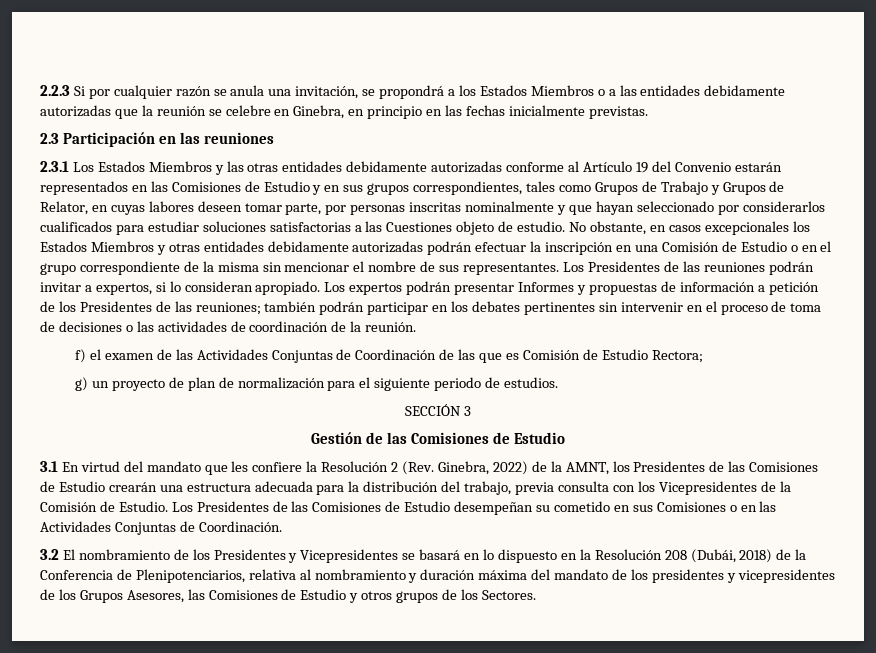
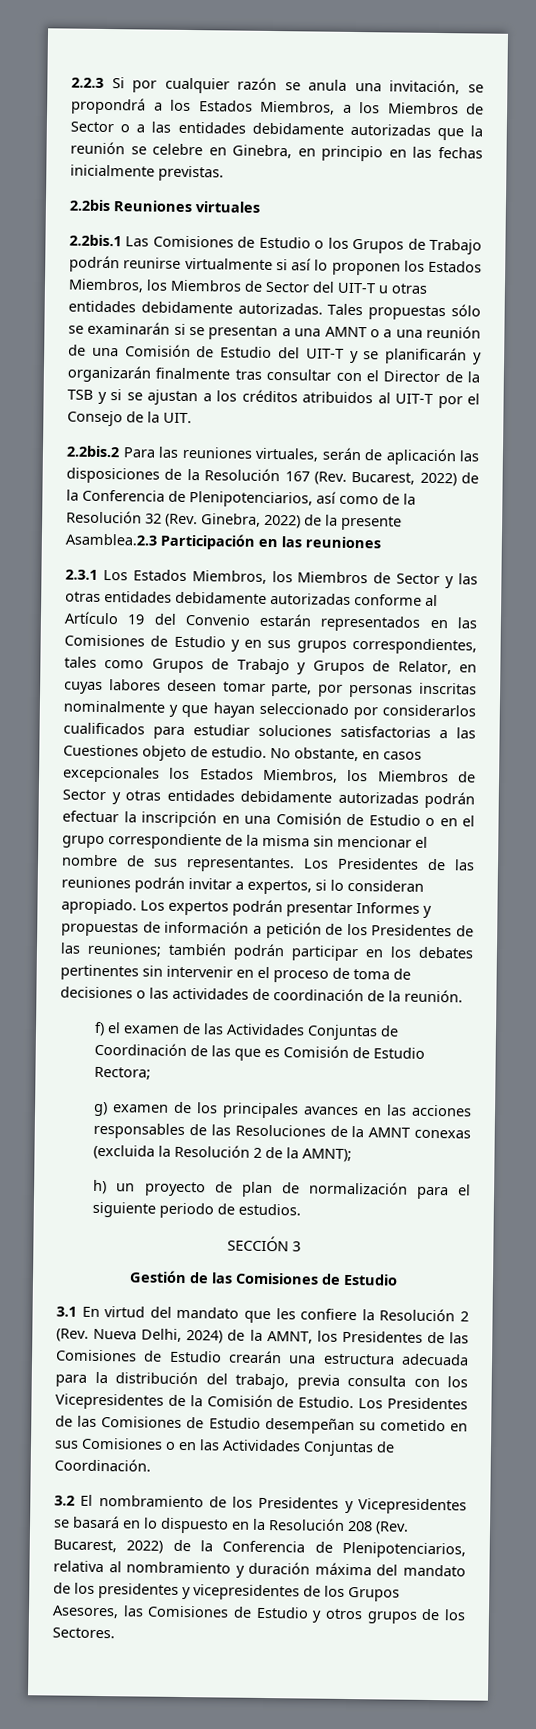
- 2.2.3 Si por cualquier razón se anula una invitación, se propondrá a los Estados Miembros o a las entidades debidamente autorizadas que la reunión se celebre en Ginebra, en principio en las fechas inicialmente previstas.
+ 2.2.3 Si por cualquier razón se anula una invitación, se propondrá a los Estados Miembros, a los Miembros de Sector o a las entidades debidamente autorizadas que la reunión se celebre en Ginebra, en principio en las fechas inicialmente previstas.
- 2.3 Participación en las reuniones
+ 2.2bis Reuniones virtuales
+ 2.2bis.1 Las Comisiones de Estudio o los Grupos de Trabajo podrán reunirse virtualmente si así lo proponen los Estados Miembros, los Miembros de Sector del UIT-T u otras entidades debidamente autorizadas. Tales propuestas sólo se examinarán si se presentan a una AMNT o a una reunión de una Comisión de Estudio del UIT-T y se planificarán y organizarán finalmente tras consultar con el Director de la TSB y si se ajustan a los créditos atribuidos al UIT-T por el Consejo de la UIT.
+ 2.2bis.2 Para las reuniones virtuales, serán de aplicación las disposiciones de la Resolución 167 (Rev. Bucarest, 2022) de la Conferencia de Plenipotenciarios, así como de la Resolución 32 (Rev. Ginebra, 2022) de la presente Asamblea.2.3 Participación en las reuniones
- 2.3.1 Los Estados Miembros y las otras entidades debidamente autorizadas conforme al Artículo 19 del Convenio estarán representados en las Comisiones de Estudio y en sus grupos correspondientes, tales como Grupos de Trabajo y Grupos de Relator, en cuyas labores deseen tomar parte, por personas inscritas nominalmente y que hayan seleccionado por considerarlos cualificados para estudiar soluciones satisfactorias a las Cuestiones objeto de estudio.
+ 2.3.1 Los Estados Miembros, los Miembros de Sector y las otras entidades debidamente autorizadas conforme al Artículo 19 del Convenio estarán representados en las Comisiones de Estudio y en sus grupos correspondientes, tales como Grupos de Trabajo y Grupos de Relator, en cuyas labores deseen tomar parte, por personas inscritas nominalmente y que hayan seleccionado por considerarlos cualificados para estudiar soluciones satisfactorias a las Cuestiones objeto de estudio.
- No obstante, en casos excepcionales los Estados Miembros y otras entidades debidamente autorizadas podrán efectuar la inscripción en una Comisión de Estudio o en el grupo correspondiente de la misma sin mencionar el nombre de sus representantes.
+ No obstante, en casos excepcionales los Estados Miembros, los Miembros de Sector y otras entidades debidamente autorizadas podrán efectuar la inscripción en una Comisión de Estudio o en el grupo correspondiente de la misma sin mencionar el nombre de sus representantes.
- g) un proyecto de plan de normalización para el siguiente periodo de estudios.
+ g) examen de los principales avances en las acciones responsables de las Resoluciones de la AMNT conexas (excluida la Resolución 2 de la AMNT);
+ h) un proyecto de plan de normalización para el siguiente periodo de estudios.
- 3.1 En virtud del mandato que les confiere la Resolución 2 (Rev. Ginebra, 2022) de la AMNT, los Presidentes de las Comisiones de Estudio crearán una estructura adecuada para la distribución del trabajo, previa consulta con los Vicepresidentes de la Comisión de Estudio.
+ 3.1 En virtud del mandato que les confiere la Resolución 2 (Rev. Nueva Delhi, 2024) de la AMNT, los Presidentes de las Comisiones de Estudio crearán una estructura adecuada para la distribución del trabajo, previa consulta con los Vicepresidentes de la Comisión de Estudio.
- 3.2 El nombramiento de los Presidentes y Vicepresidentes se basará en lo dispuesto en la Resolución 208 (Dubái, 2018) de la Conferencia de Plenipotenciarios, relativa al nombramiento y duración máxima del mandato de los presidentes y vicepresidentes de los Grupos Asesores, las Comisiones de Estudio y otros grupos de los Sectores.
+ 3.2 El nombramiento de los Presidentes y Vicepresidentes se basará en lo dispuesto en la Resolución 208 (Rev. Bucarest, 2022) de la Conferencia de Plenipotenciarios, relativa al nombramiento y duración máxima del mandato de los presidentes y vicepresidentes de los Grupos Asesores, las Comisiones de Estudio y otros grupos de los Sectores.

